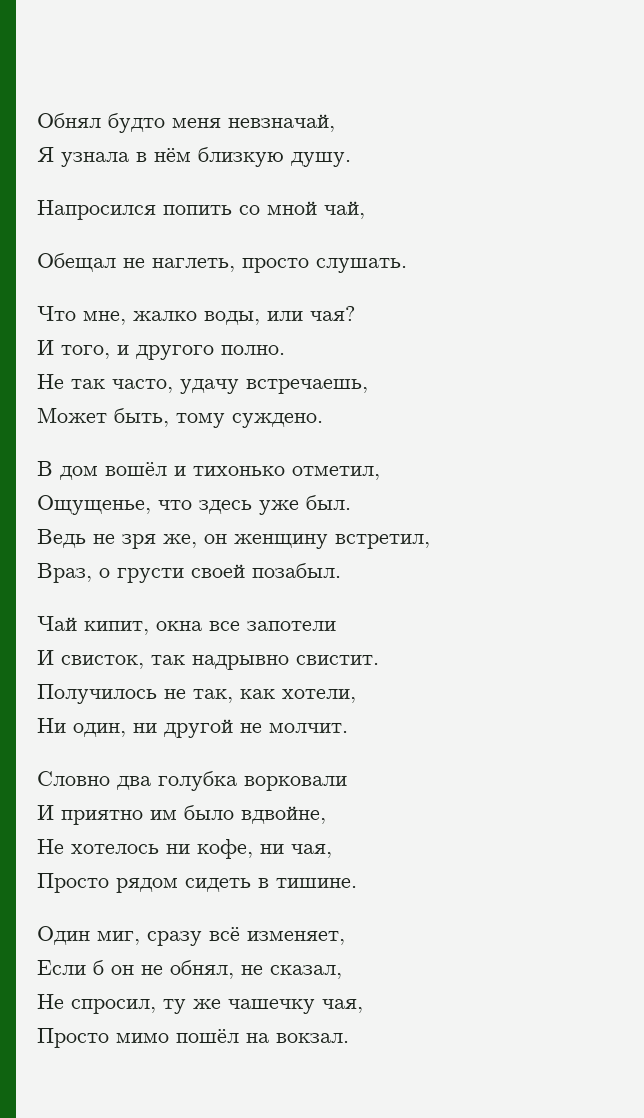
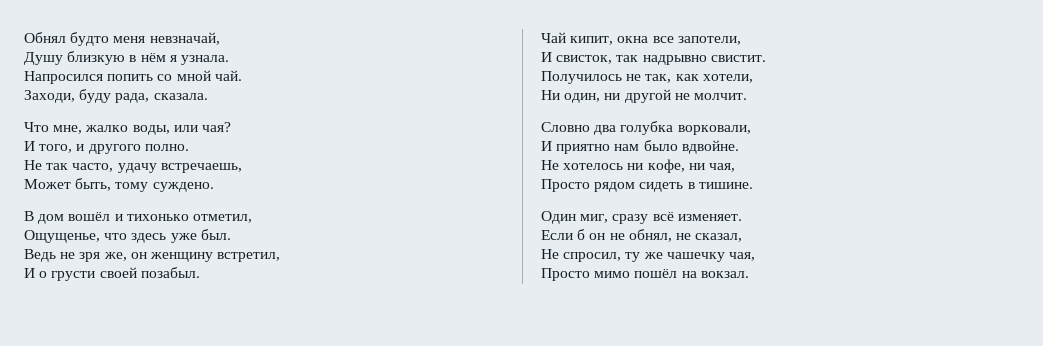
- Я узнала в нём близкую душу.
- Напросился попить со мной чай,
- Обещал не наглеть, просто слушать.
+ Душу близкую в нём я узнала.
+ Напросился попить со мной чай.
+ Заходи, буду рада, сказала.
- Враз, о грусти своей позабыл.
+ И о грусти своей позабыл.
- Чай кипит, окна все запотели
+ Чай кипит, окна все запотели,
- Словно два голубка ворковали
+ Словно два голубка ворковали,
- И приятно им было вдвойне,
+ И приятно нам было вдвойне.
- Один миг, сразу всё изменяет,
+ Один миг, сразу всё изменяет.

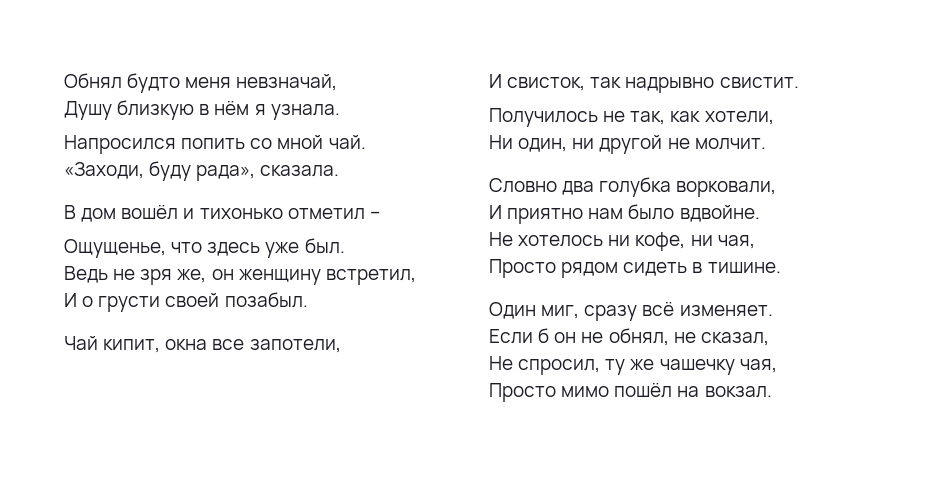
- Заходи, буду рада, сказала.
- Что мне, жалко воды, или чая?
- И того, и другого полно.
- Не так часто, удачу встречаешь,
- Может быть, тому суждено.
+ «Заходи, буду рада», сказала.
- В дом вошёл и тихонько отметил,
+ В дом вошёл и тихонько отметил –

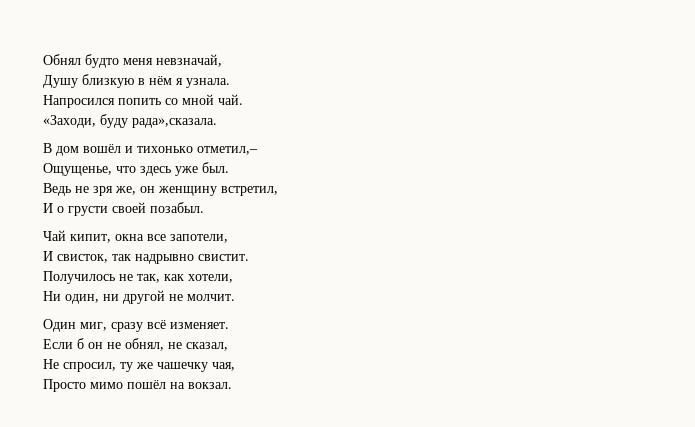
- «Заходи, буду рада», сказала.
+ «Заходи, буду рада»,сказала.
- В дом вошёл и тихонько отметил –
+ В дом вошёл и тихонько отметил,–
- Словно два голубка ворковали,
- И приятно нам было вдвойне.
- Не хотелось ни кофе, ни чая,
- Просто рядом сидеть в тишине.

